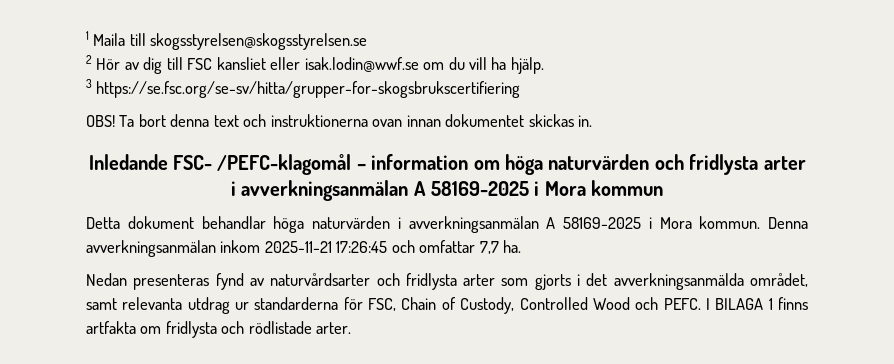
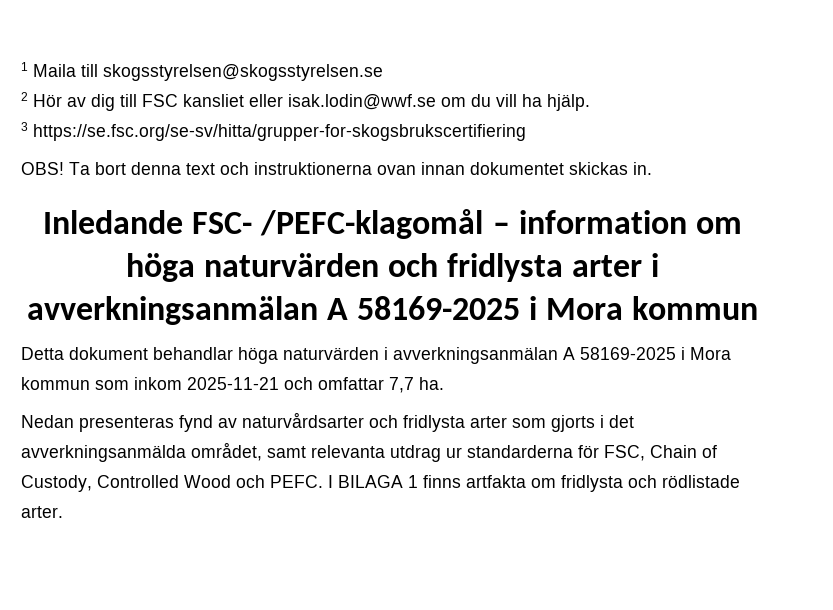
- Detta dokument behandlar höga naturvärden i avverkningsanmälan A 58169-2025 i Mora kommun. Denna avverkningsanmälan inkom 2025-11-21 17:26:45 och omfattar 7,7 ha.
+ Detta dokument behandlar höga naturvärden i avverkningsanmälan A 58169-2025 i Mora kommun som inkom 2025-11-21 och omfattar 7,7 ha.

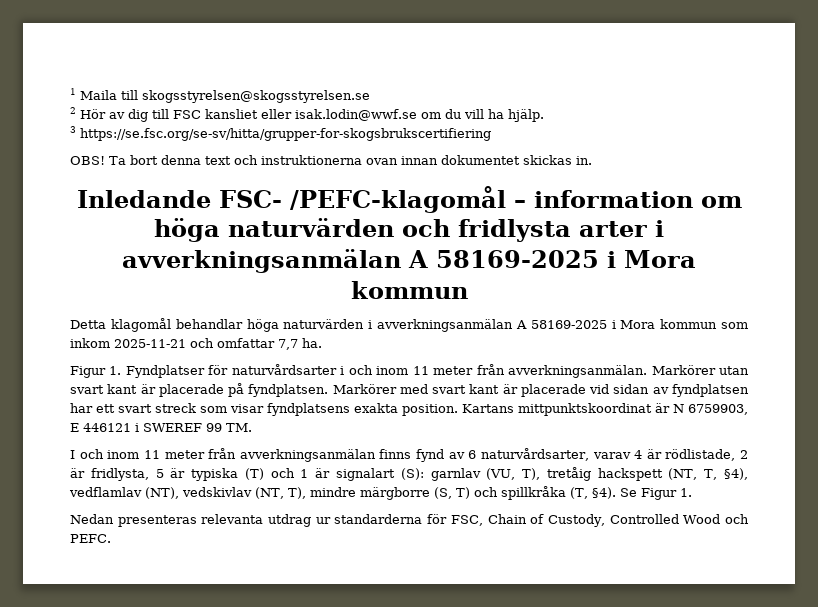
- Detta dokument behandlar höga naturvärden i avverkningsanmälan A 58169-2025 i Mora kommun som inkom 2025-11-21 och omfattar 7,7 ha.
+ Detta klagomål behandlar höga naturvärden i avverkningsanmälan A 58169-2025 i Mora kommun som inkom 2025-11-21 och omfattar 7,7 ha.
- Nedan presenteras fynd av naturvårdsarter och fridlysta arter som gjorts i det avverkningsanmälda området, samt relevanta utdrag ur standarderna för FSC, Chain of Custody, Controlled Wood och PEFC. I BILAGA 1 finns artfakta om fridlysta och rödlistade arter.
+ Figur 1. Fyndplatser för naturvårdsarter i och inom 11 meter från avverkningsanmälan. Markörer utan svart kant är placerade på fyndplatsen. Markörer med svart kant är placerade vid sidan av fyndplatsen har ett svart streck som visar fyndplatsens exakta position. Kartans mittpunktskoordinat är N 6759903, E 446121 i SWEREF 99 TM.
+ I och inom 11 meter från avverkningsanmälan finns fynd av 6 naturvårdsarter, varav 4 är rödlistade, 2 är fridlysta, 5 är typiska (T) och 1 är signalart (S): garnlav (VU, T), tretåig hackspett (NT, T, §4), vedflamlav (NT), vedskivlav (NT, T), mindre märgborre (S, T) och spillkråka (T, §4). Se Figur 1.
+ Nedan presenteras relevanta utdrag ur standarderna för FSC, Chain of Custody, Controlled Wood och PEFC.

